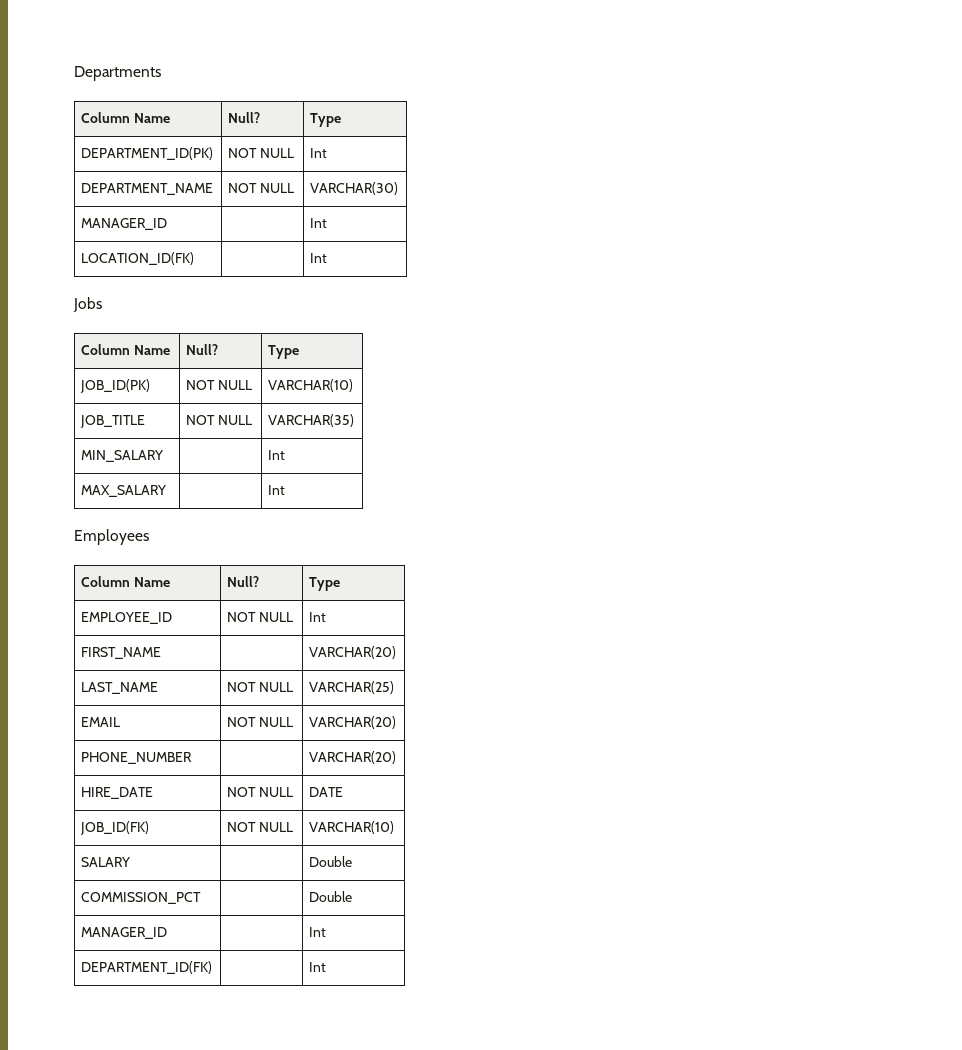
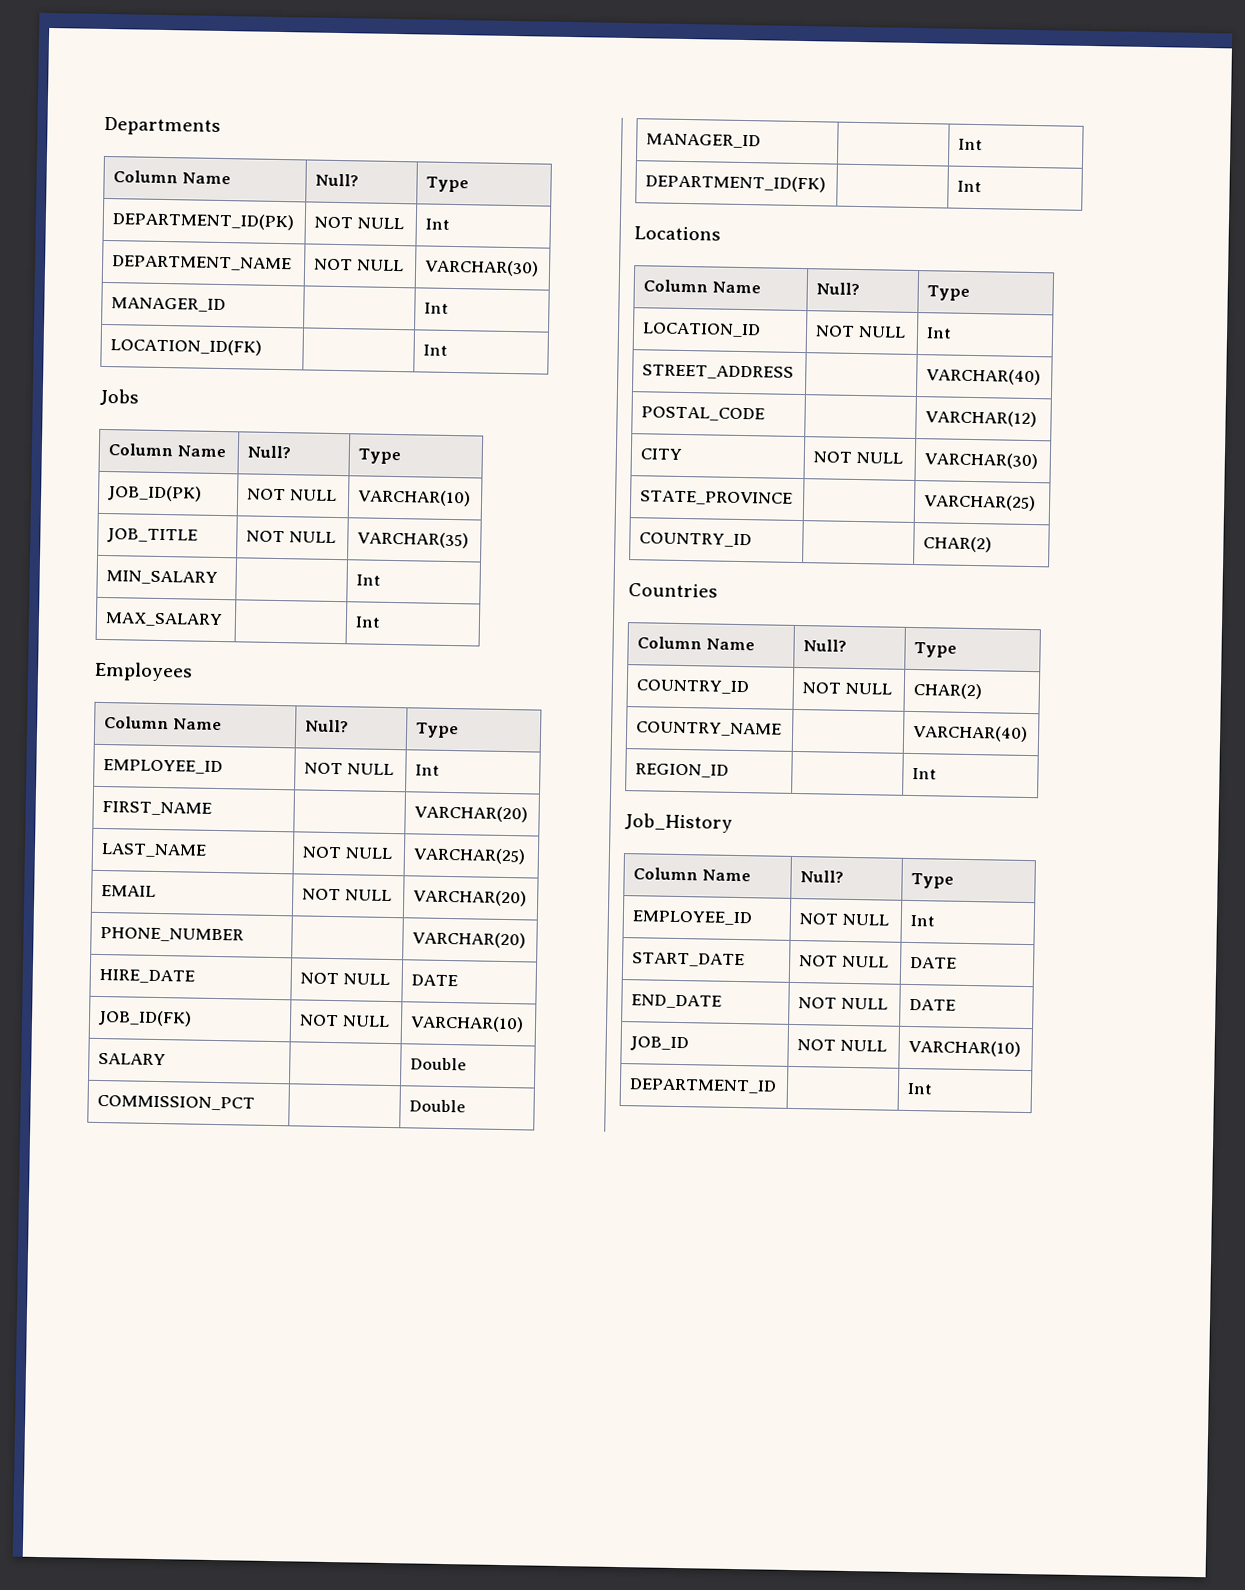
+ Locations
+ Column Name | Null? | Type
+ LOCATION_ID | NOT NULL | Int
+ STREET_ADDRESS | | VARCHAR(40)
+ POSTAL_CODE | | VARCHAR(12)
+ CITY | NOT NULL | VARCHAR(30)
+ STATE_PROVINCE | | VARCHAR(25)
+ COUNTRY_ID | | CHAR(2)
+ Countries
+ Column Name | Null? | Type
+ COUNTRY_ID | NOT NULL | CHAR(2)
+ COUNTRY_NAME | | VARCHAR(40)
+ REGION_ID | | Int
+ Job_History
+ Column Name | Null? | Type
+ EMPLOYEE_ID | NOT NULL | Int
+ START_DATE | NOT NULL | DATE
+ END_DATE | NOT NULL | DATE
+ JOB_ID | NOT NULL | VARCHAR(10)
+ DEPARTMENT_ID | | Int

